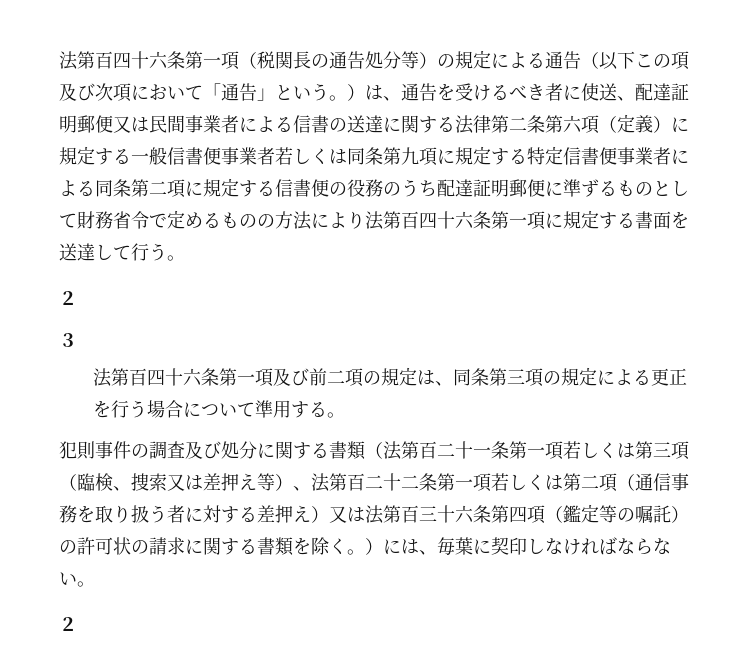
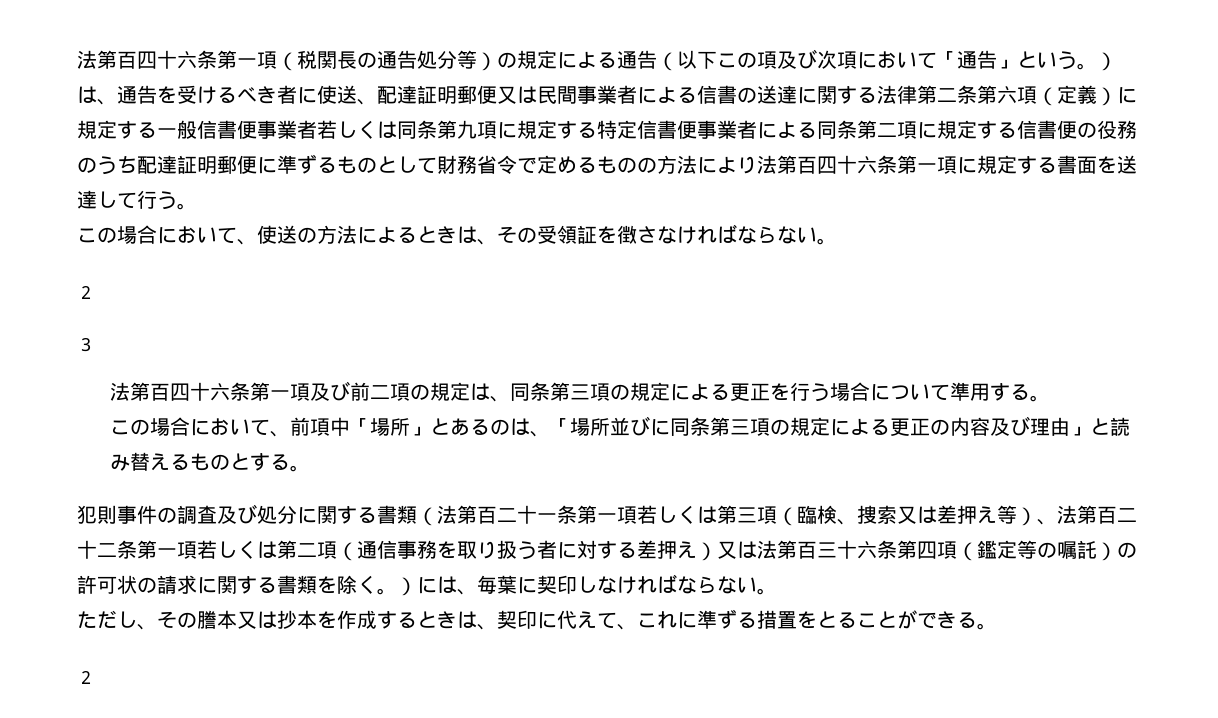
+ この場合において、使送の方法によるときは、その受領証を徴さなければならない。
+ この場合において、前項中「場所」とあるのは、「場所並びに同条第三項の規定による更正の内容及び理由」と読み替えるものとする。
+ ただし、その謄本又は抄本を作成するときは、契印に代えて、これに準ずる措置をとることができる。

